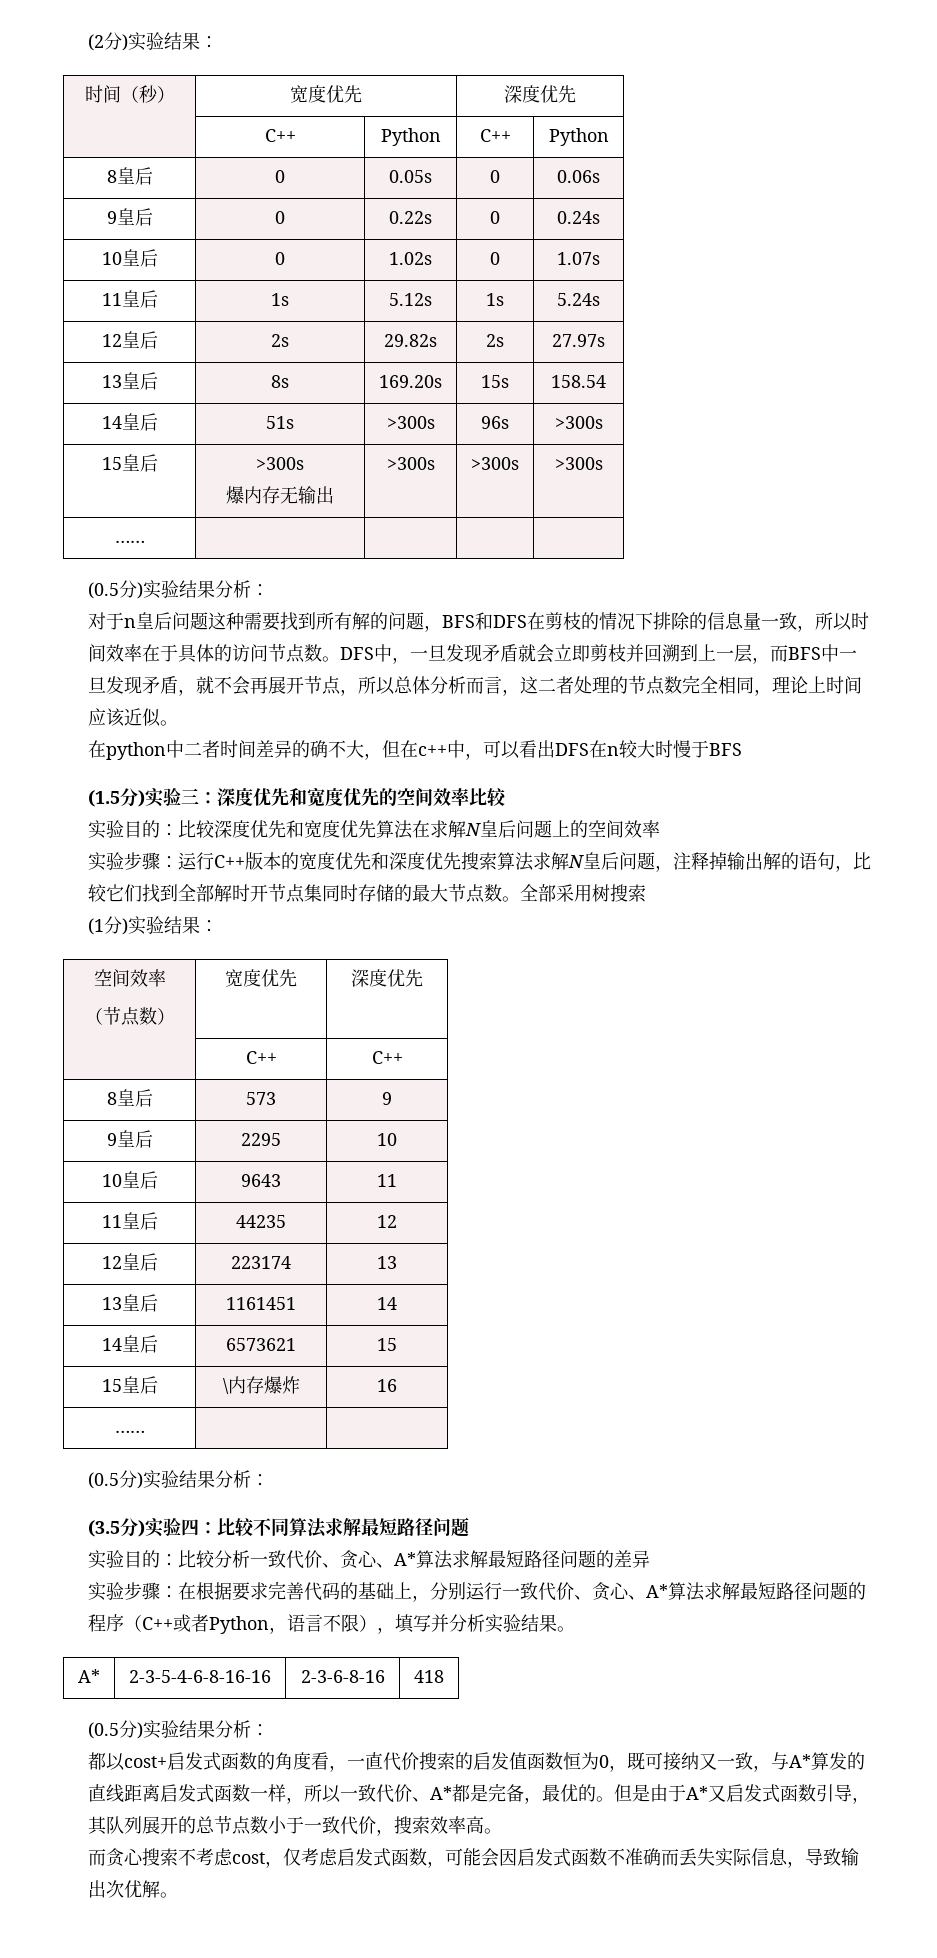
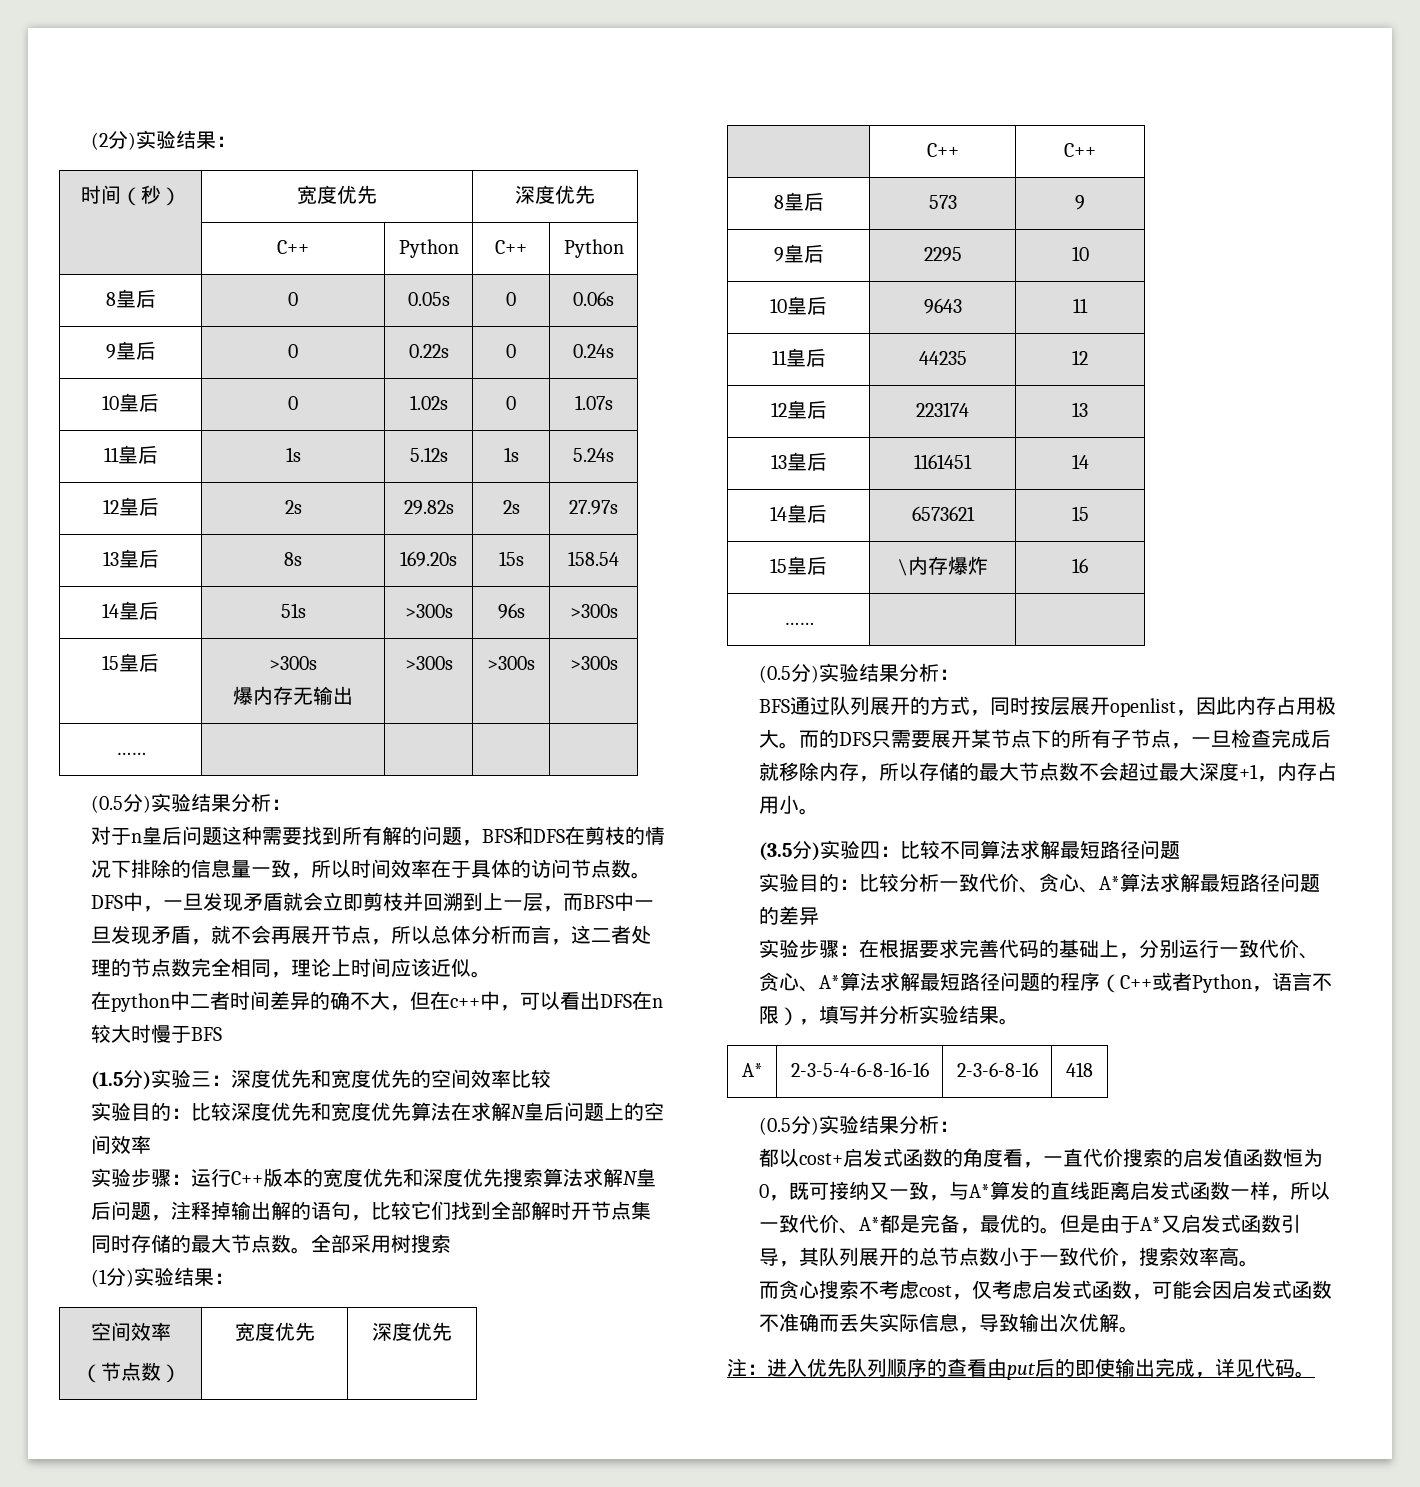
+ BFS通过队列展开的方式，同时按层展开openlist，因此内存占用极大。而的DFS只需要展开某节点下的所有子节点，一旦检查完成后就移除内存，所以存储的最大节点数不会超过最大深度+1，内存占用小。
+ 注：进入优先队列顺序的查看由put后的即使输出完成，详见代码。

